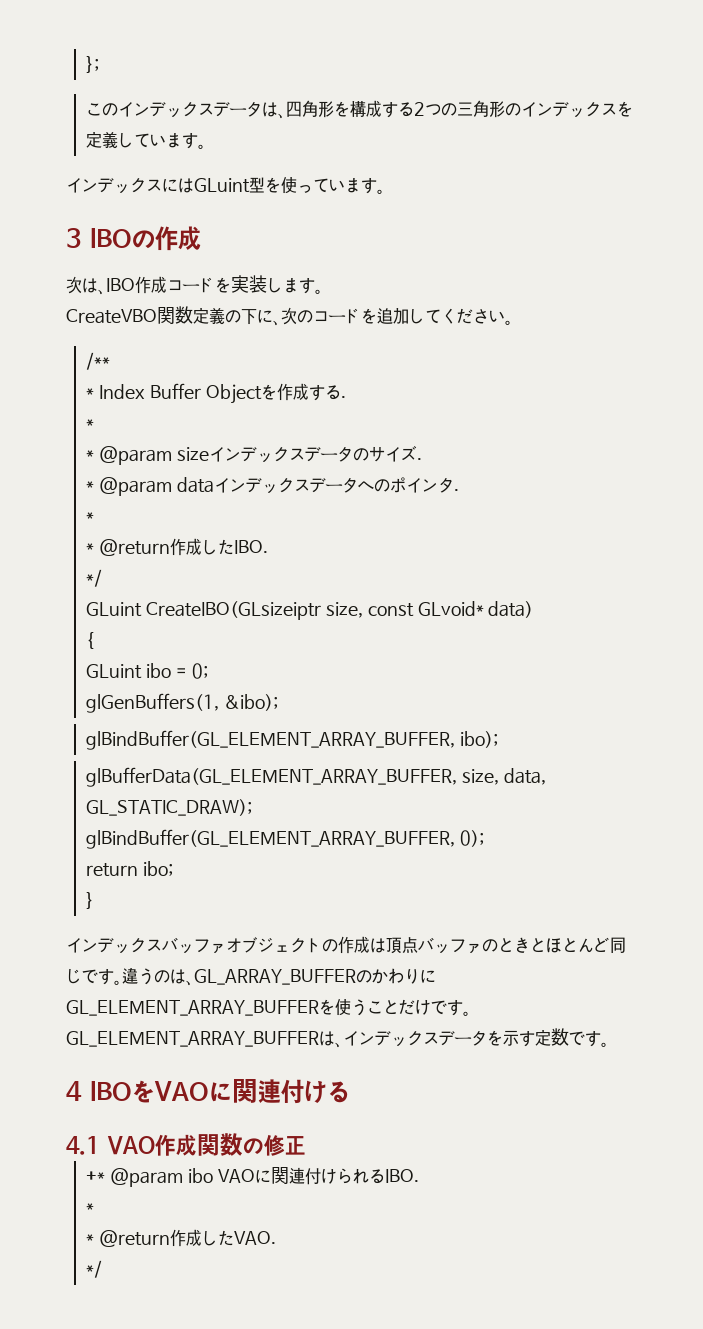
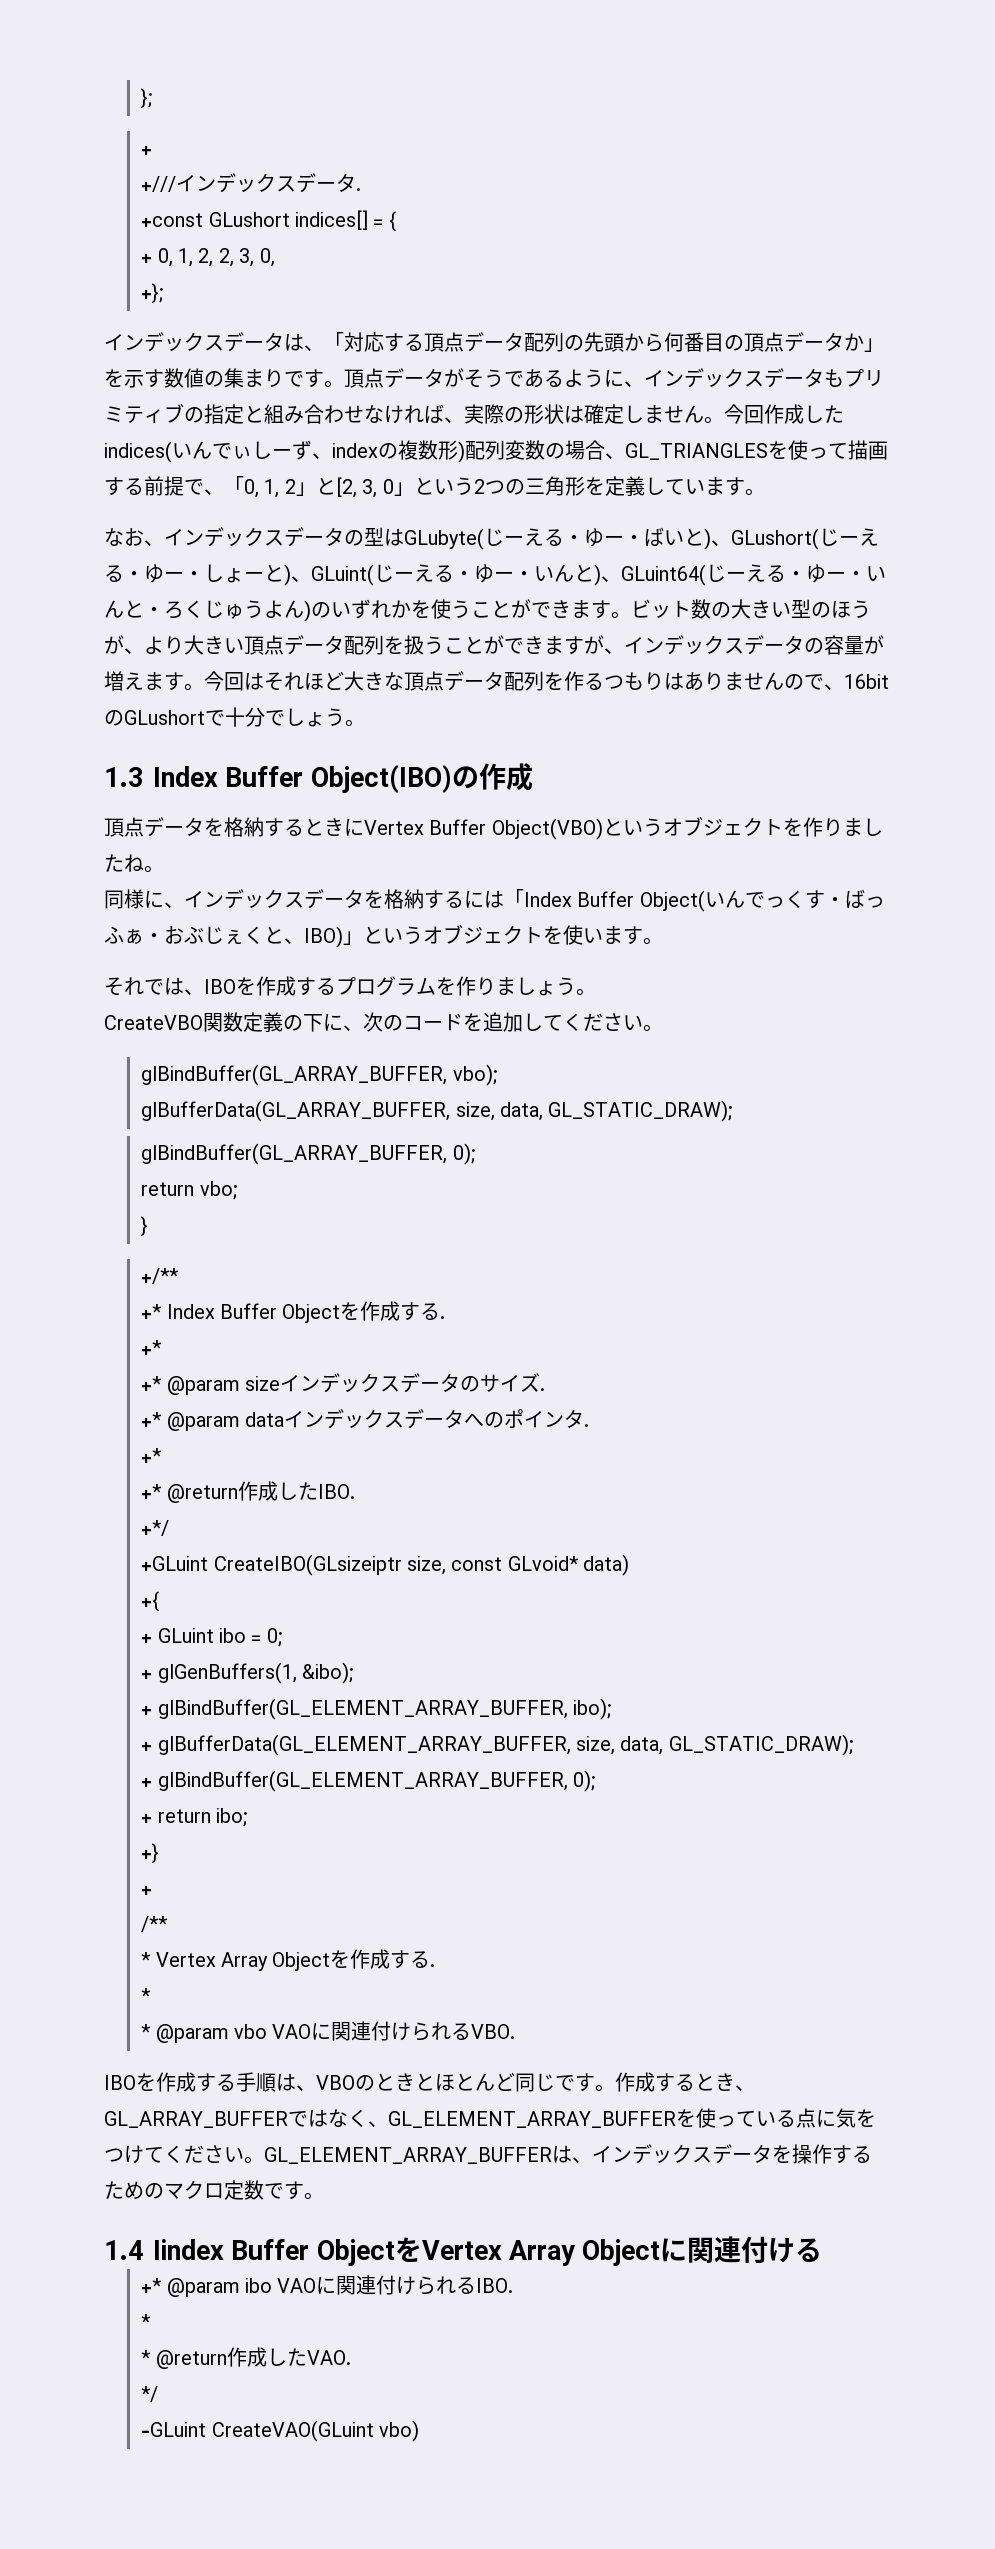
  };
- このインデックスデータは、四角形を構成する2つの三角形のインデックスを定義しています。
+ +
+ +///インデックスデータ.
+ +const GLushort indices[] = {
+ + 0, 1, 2, 2, 3, 0,
+ +};
+ インデックスデータは、「対応する頂点データ配列の先頭から何番目の頂点データか」を示す数値の集まりです。頂点データがそうであるように、インデックスデータもプリミティブの指定と組み合わせなければ、実際の形状は確定しません。今回作成したindices(いんでぃしーず、indexの複数形)配列変数の場合、GL_TRIANGLESを使って描画する前提で、「0, 1, 2」と[2, 3, 0」という2つの三角形を定義しています。
- インデックスにはGLuint型を使っています。
- 3 IBOの作成
- 次は、IBO作成コードを実装します。
+ なお、インデックスデータの型はGLubyte(じーえる・ゆー・ばいと)、GLushort(じーえる・ゆー・しょーと)、GLuint(じーえる・ゆー・いんと)、GLuint64(じーえる・ゆー・いんと・ろくじゅうよん)のいずれかを使うことができます。ビット数の大きい型のほうが、より大きい頂点データ配列を扱うことができますが、インデックスデータの容量が増えます。今回はそれほど大きな頂点データ配列を作るつもりはありませんので、16bitのGLushortで十分でしょう。
+ 1.3 Index Buffer Object(IBO)の作成
+ 頂点データを格納するときにVertex Buffer Object(VBO)というオブジェクトを作りましたね。
+ 同様に、インデックスデータを格納するには「Index Buffer Object(いんでっくす・ばっふぁ・おぶじぇくと、IBO)」というオブジェクトを使います。
+ それでは、IBOを作成するプログラムを作りましょう。
- /**
- * Index Buffer Objectを作成する.
- *
- * @param sizeインデックスデータのサイズ.
+ glBindBuffer(GL_ARRAY_BUFFER, vbo);
+ glBufferData(GL_ARRAY_BUFFER, size, data, GL_STATIC_DRAW);
+ glBindBuffer(GL_ARRAY_BUFFER, 0);
+ return vbo;
+ }
+ +/**
+ +* Index Buffer Objectを作成する.
+ +*
+ +* @param sizeインデックスデータのサイズ.
- * @param dataインデックスデータへのポインタ.
- *
- * @return作成したIBO.
- */
- GLuint CreateIBO(GLsizeiptr size, const GLvoid* data)
+ +* @param dataインデックスデータへのポインタ.
+ +*
+ +* @return作成したIBO.
+ +*/
+ +GLuint CreateIBO(GLsizeiptr size, const GLvoid* data)
- {
- GLuint ibo = 0;
+ +{
+ + GLuint ibo = 0;
- glGenBuffers(1, &ibo);
+ + glGenBuffers(1, &ibo);
- glBindBuffer(GL_ELEMENT_ARRAY_BUFFER, ibo);
+ + glBindBuffer(GL_ELEMENT_ARRAY_BUFFER, ibo);
- glBufferData(GL_ELEMENT_ARRAY_BUFFER, size, data, GL_STATIC_DRAW);
+ + glBufferData(GL_ELEMENT_ARRAY_BUFFER, size, data, GL_STATIC_DRAW);
- glBindBuffer(GL_ELEMENT_ARRAY_BUFFER, 0);
+ + glBindBuffer(GL_ELEMENT_ARRAY_BUFFER, 0);
- return ibo;
+ + return ibo;
- }
- インデックスバッファオブジェクトの作成は頂点バッファのときとほとんど同じです。
+ +}
+ +
+ /**
+ * Vertex Array Objectを作成する.
+ *
+ * @param vbo VAOに関連付けられるVBO.
+ IBOを作成する手順は、VBOのときとほとんど同じです。
- 違うのは、GL_ARRAY_BUFFERのかわりにGL_ELEMENT_ARRAY_BUFFERを使うことだけです。
+ 作成するとき、GL_ARRAY_BUFFERではなく、GL_ELEMENT_ARRAY_BUFFERを使っている点に気をつけてください。
- GL_ELEMENT_ARRAY_BUFFERは、インデックスデータを示す定数です。
- 4 IBOをVAOに関連付ける
- 4.1 VAO作成関数の修正
+ GL_ELEMENT_ARRAY_BUFFERは、インデックスデータを操作するためのマクロ定数です。
+ 1.4 Iindex Buffer ObjectをVertex Array Objectに関連付ける
+ -GLuint CreateVAO(GLuint vbo)

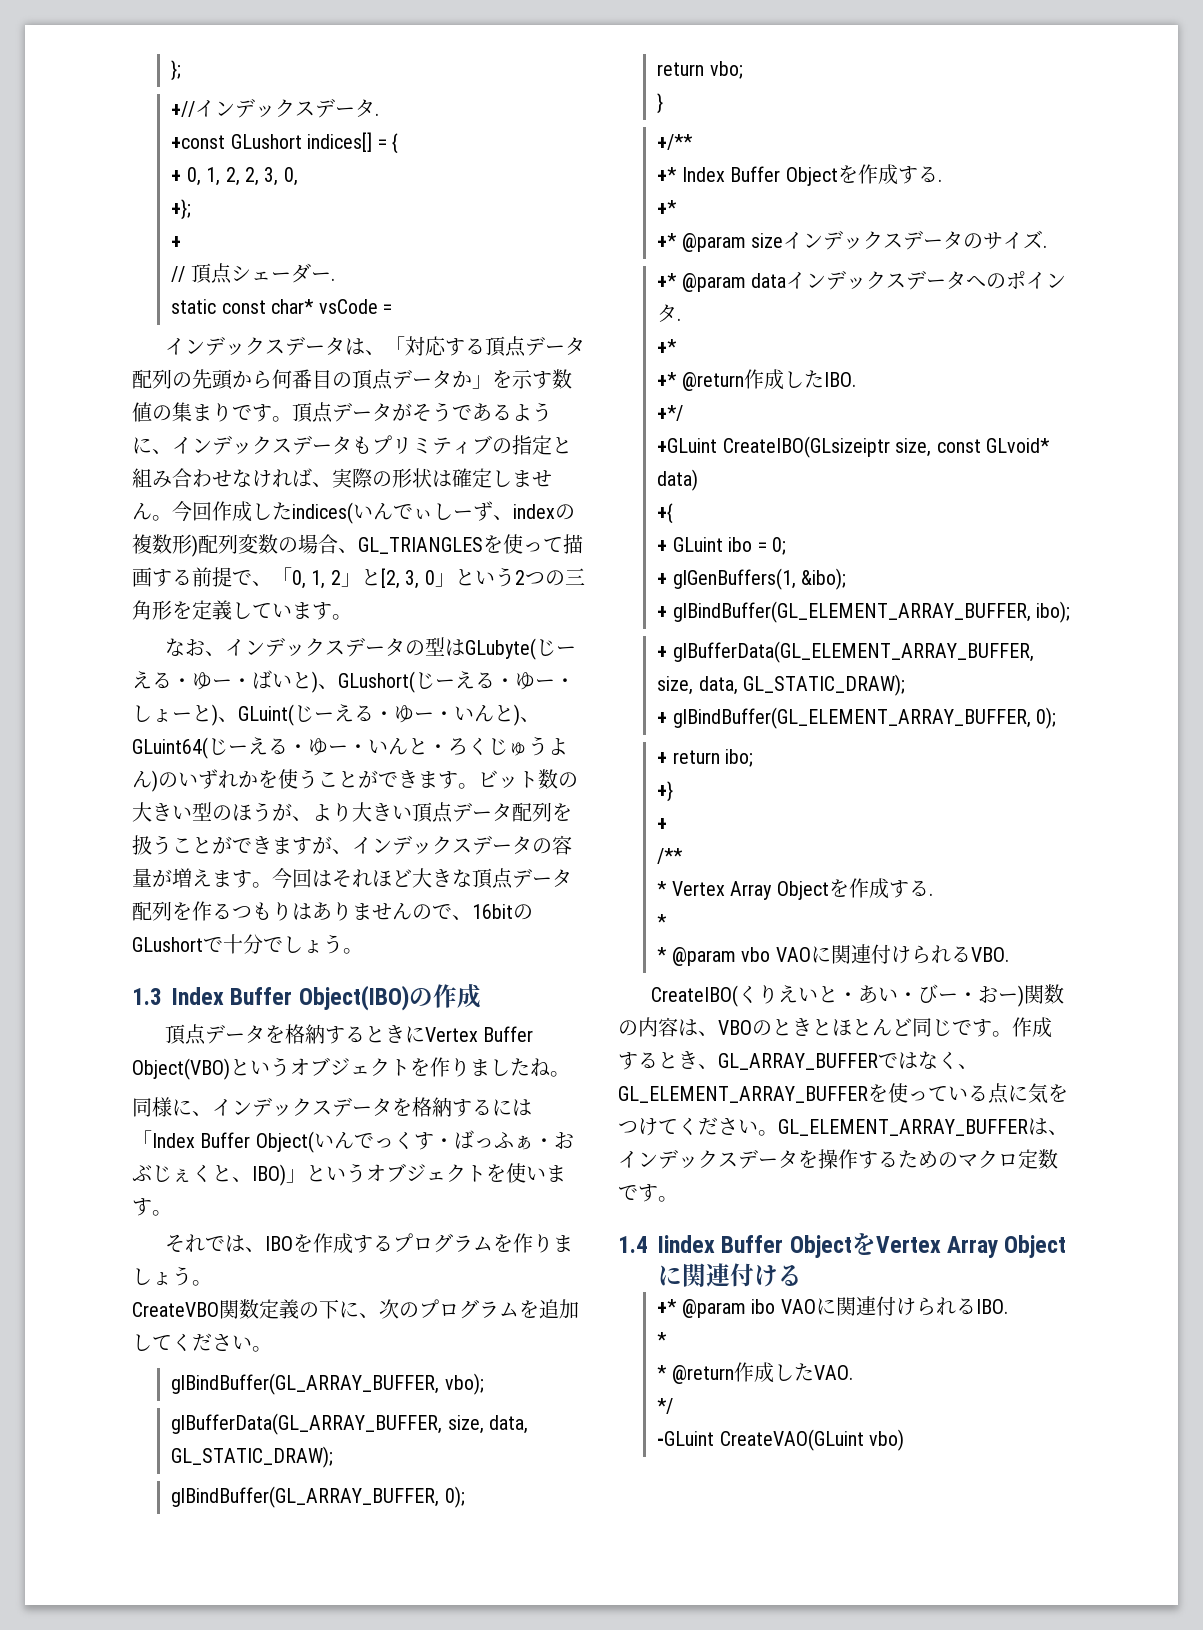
  };
- +
- +///インデックスデータ.
+ +//インデックスデータ.
  +};
+ +
+ // 頂点シェーダー.
+ static const char* vsCode =
- CreateVBO関数定義の下に、次のコードを追加してください。
+ CreateVBO関数定義の下に、次のプログラムを追加してください。
- IBOを作成する手順は、VBOのときとほとんど同じです。
+ CreateIBO(くりえいと・あい・びー・おー)関数の内容は、VBOのときとほとんど同じです。

